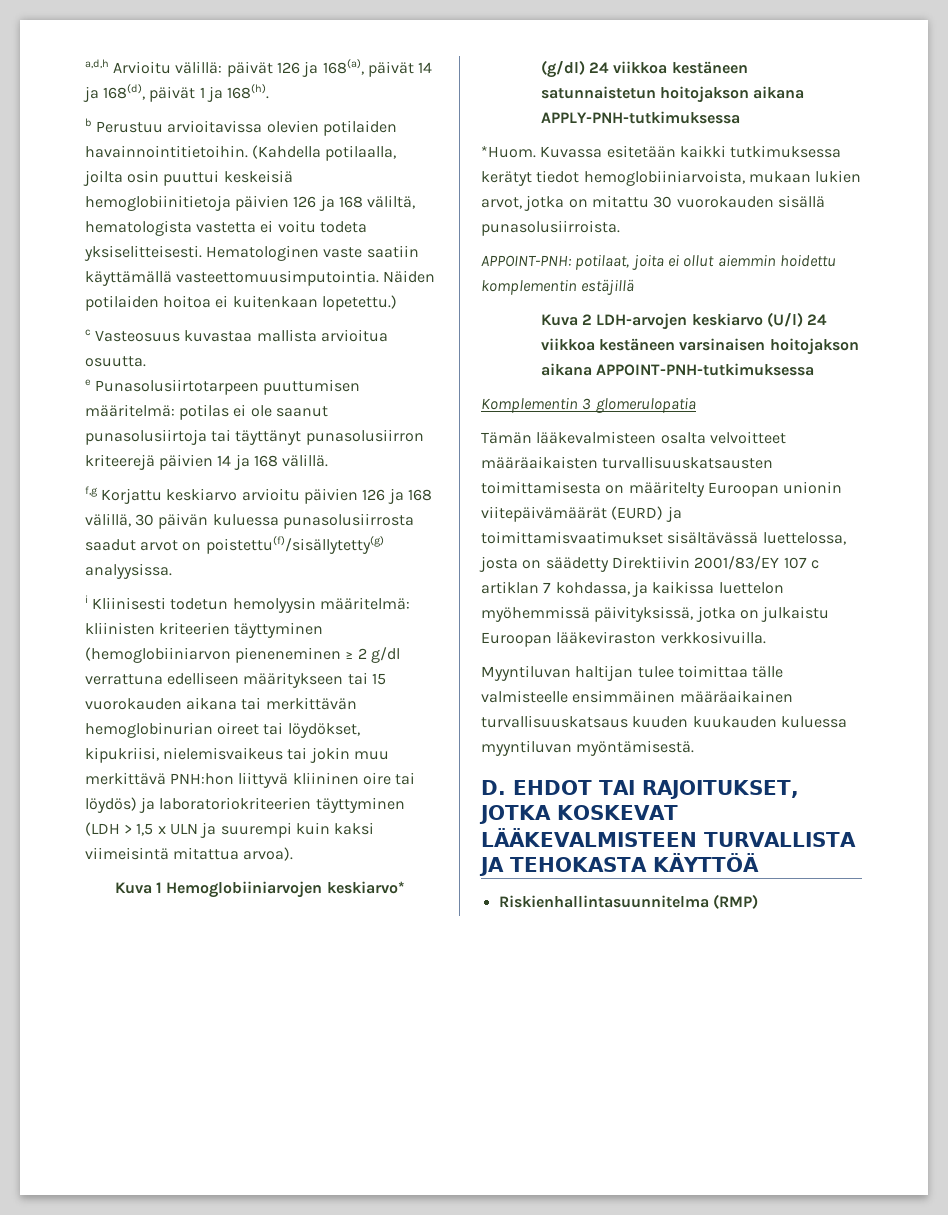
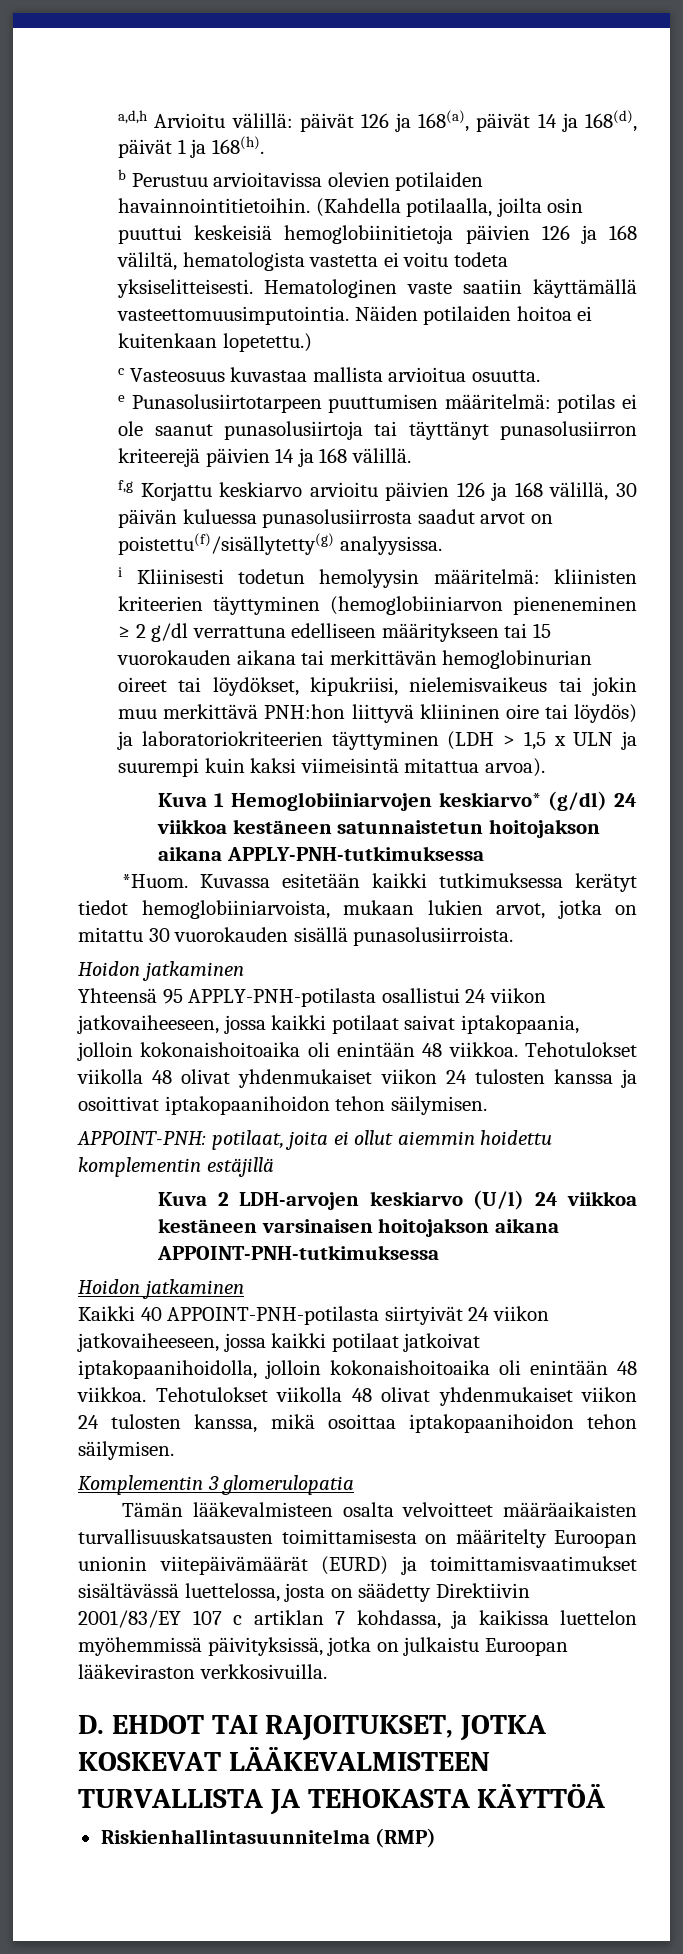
  Kuvassa esitetään kaikki tutkimuksessa kerätyt tiedot hemoglobiiniarvoista, mukaan lukien arvot, jotka on mitattu 30 vuorokauden sisällä punasolusiirroista.
+ Hoidon jatkaminen
+ Yhteensä 95 APPLY-PNH-potilasta osallistui 24 viikon jatkovaiheeseen, jossa kaikki potilaat saivat iptakopaania, jolloin kokonaishoitoaika oli enintään 48 viikkoa. Tehotulokset viikolla 48 olivat yhdenmukaiset viikon 24 tulosten kanssa ja osoittivat iptakopaanihoidon tehon säilymisen.
  Kuva 2 LDH-arvojen keskiarvo (U/l) 24 viikkoa kestäneen varsinaisen hoitojakson aikana APPOINT-PNH-tutkimuksessa
+ Hoidon jatkaminen
+ Kaikki 40 APPOINT-PNH-potilasta siirtyivät 24 viikon jatkovaiheeseen, jossa kaikki potilaat jatkoivat iptakopaanihoidolla, jolloin kokonaishoitoaika oli enintään 48 viikkoa. Tehotulokset viikolla 48 olivat yhdenmukaiset viikon 24 tulosten kanssa, mikä osoittaa iptakopaanihoidon tehon säilymisen.
- Myyntiluvan haltijan tulee toimittaa tälle valmisteelle ensimmäinen määräaikainen turvallisuuskatsaus kuuden kuukauden kuluessa myyntiluvan myöntämisestä.

